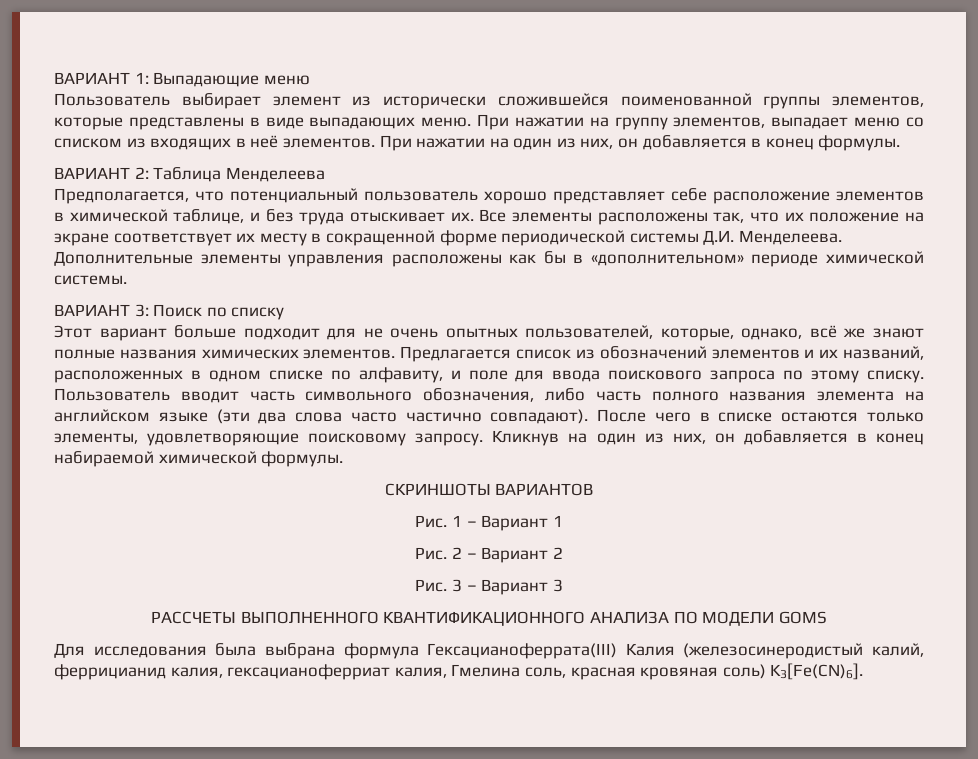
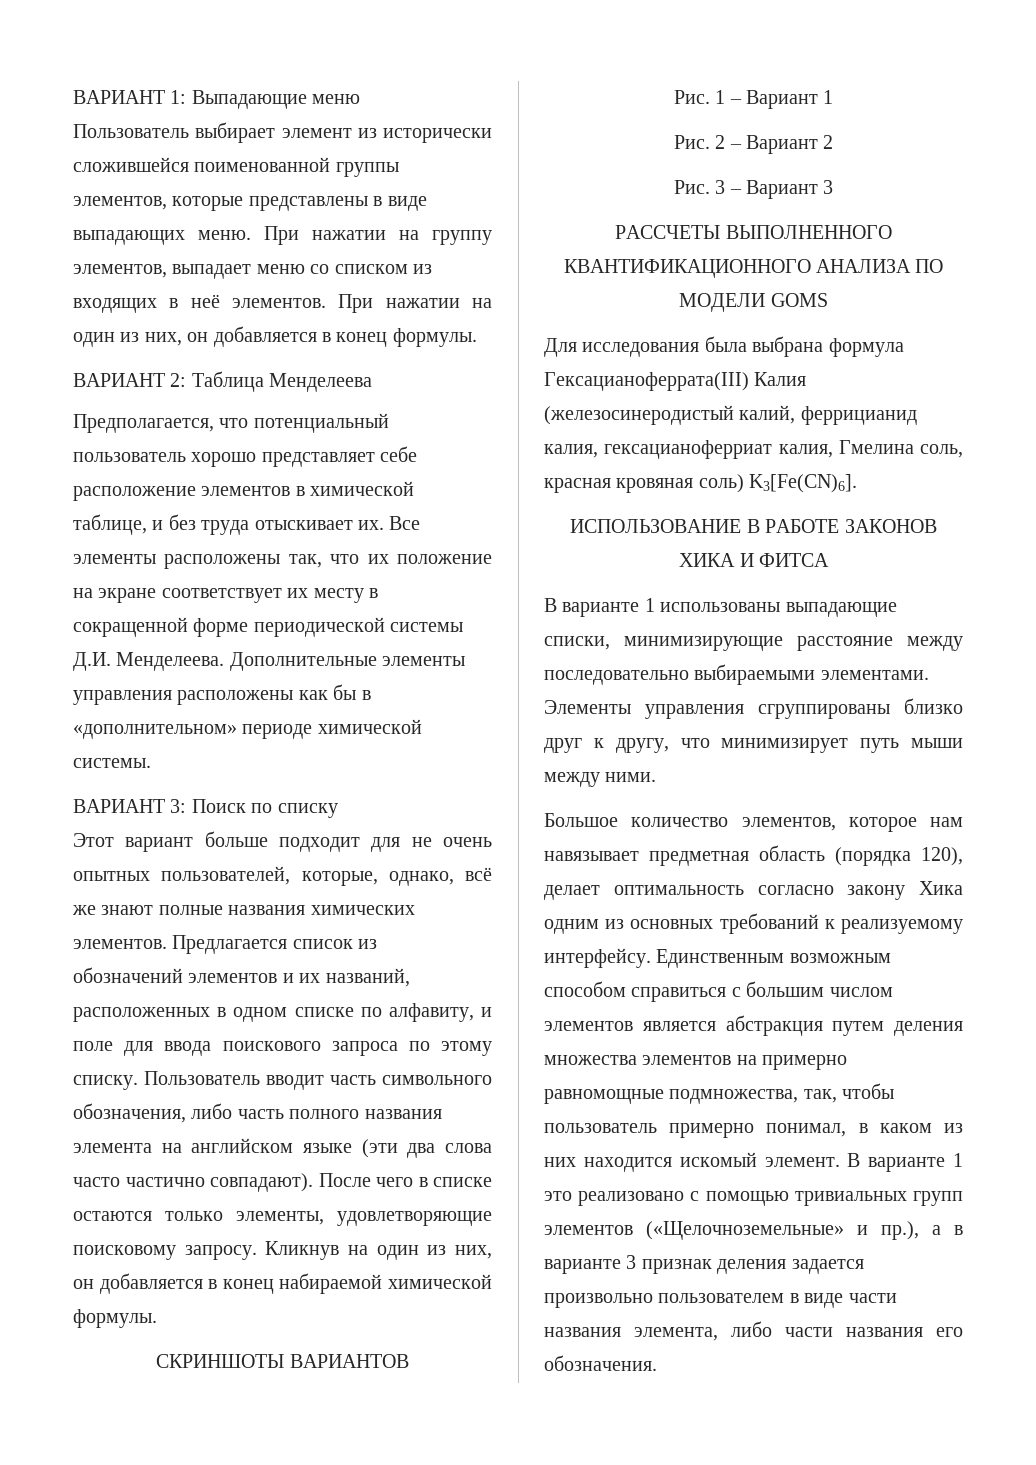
+ ИСПОЛЬЗОВАНИЕ В РАБОТЕ ЗАКОНОВ ХИКА И ФИТСА
+ В варианте 1 использованы выпадающие списки, минимизирующие расстояние между последовательно выбираемыми элементами. Элементы управления сгруппированы близко друг к другу, что минимизирует путь мыши между ними.
+ Большое количество элементов, которое нам навязывает предметная область (порядка 120), делает оптимальность согласно закону Хика одним из основных требований к реализуемому интерфейсу. Единственным возможным способом справиться с большим числом элементов является абстракция путем деления множества элементов на примерно равномощные подмножества, так, чтобы пользователь примерно понимал, в каком из них находится искомый элемент. В варианте 1 это реализовано с помощью тривиальных групп элементов («Щелочноземельные» и пр.), а в варианте 3 признак деления задается произвольно пользователем в виде части названия элемента, либо части названия его обозначения.

